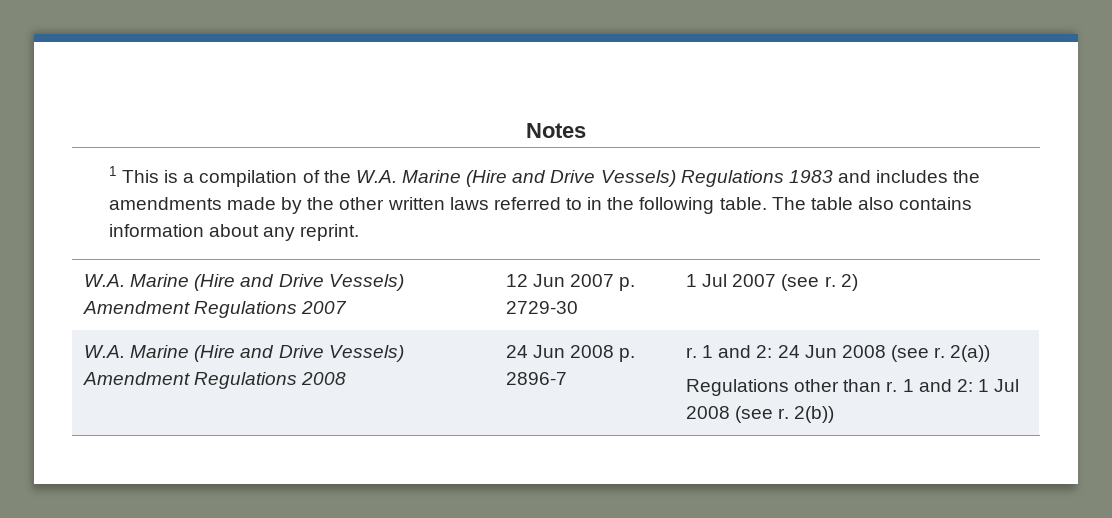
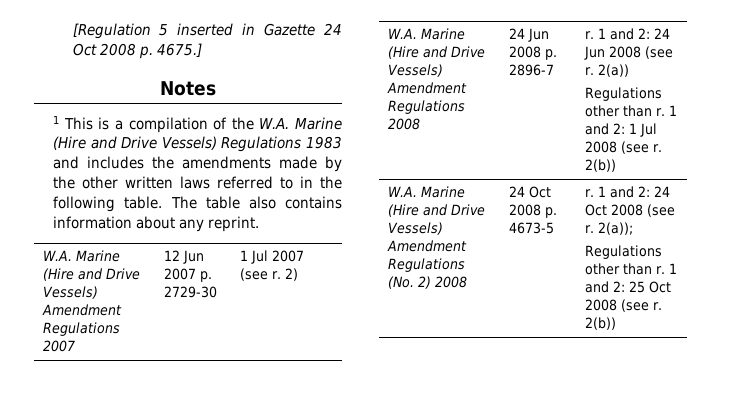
+ [Regulation 5 inserted in Gazette 24 Oct 2008 p. 4675.]
+ W.A. Marine (Hire and Drive Vessels) Amendment Regulations (No. 2) 2008 | 24 Oct 2008 p. 4673-5 | r. 1 and 2: 24 Oct 2008 (see r. 2(a));
+ Regulations other than r. 1 and 2: 25 Oct 2008 (see r. 2(b))

